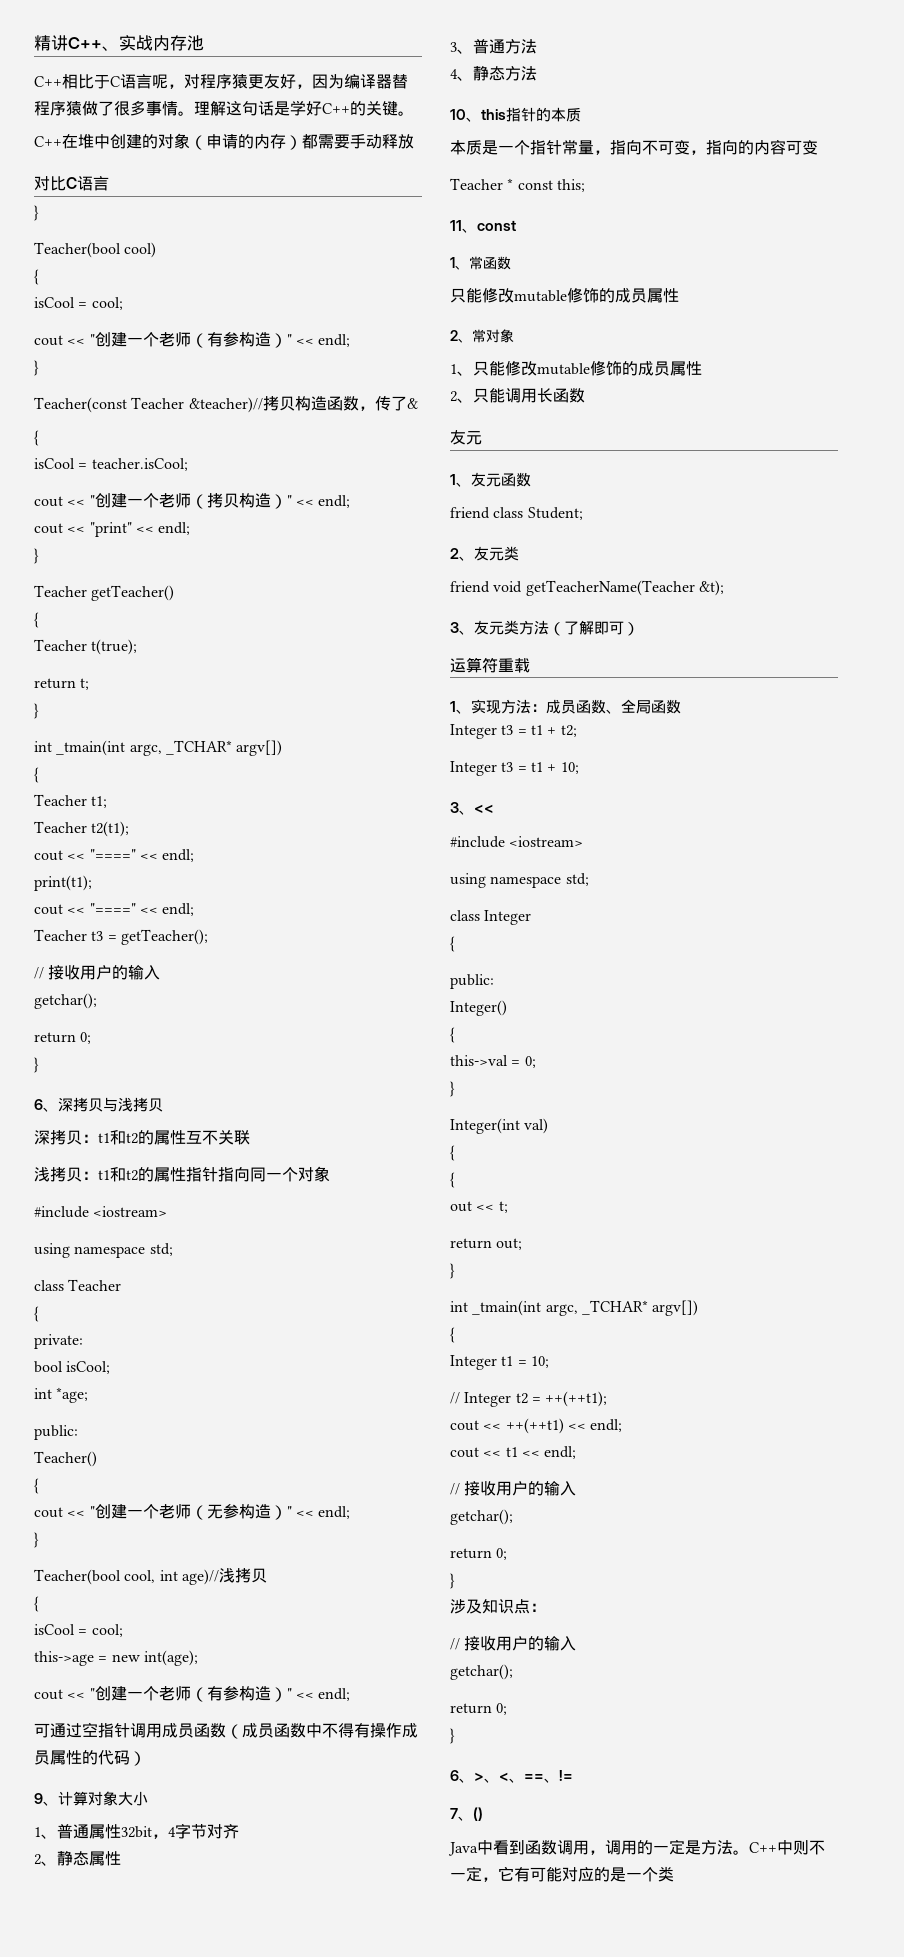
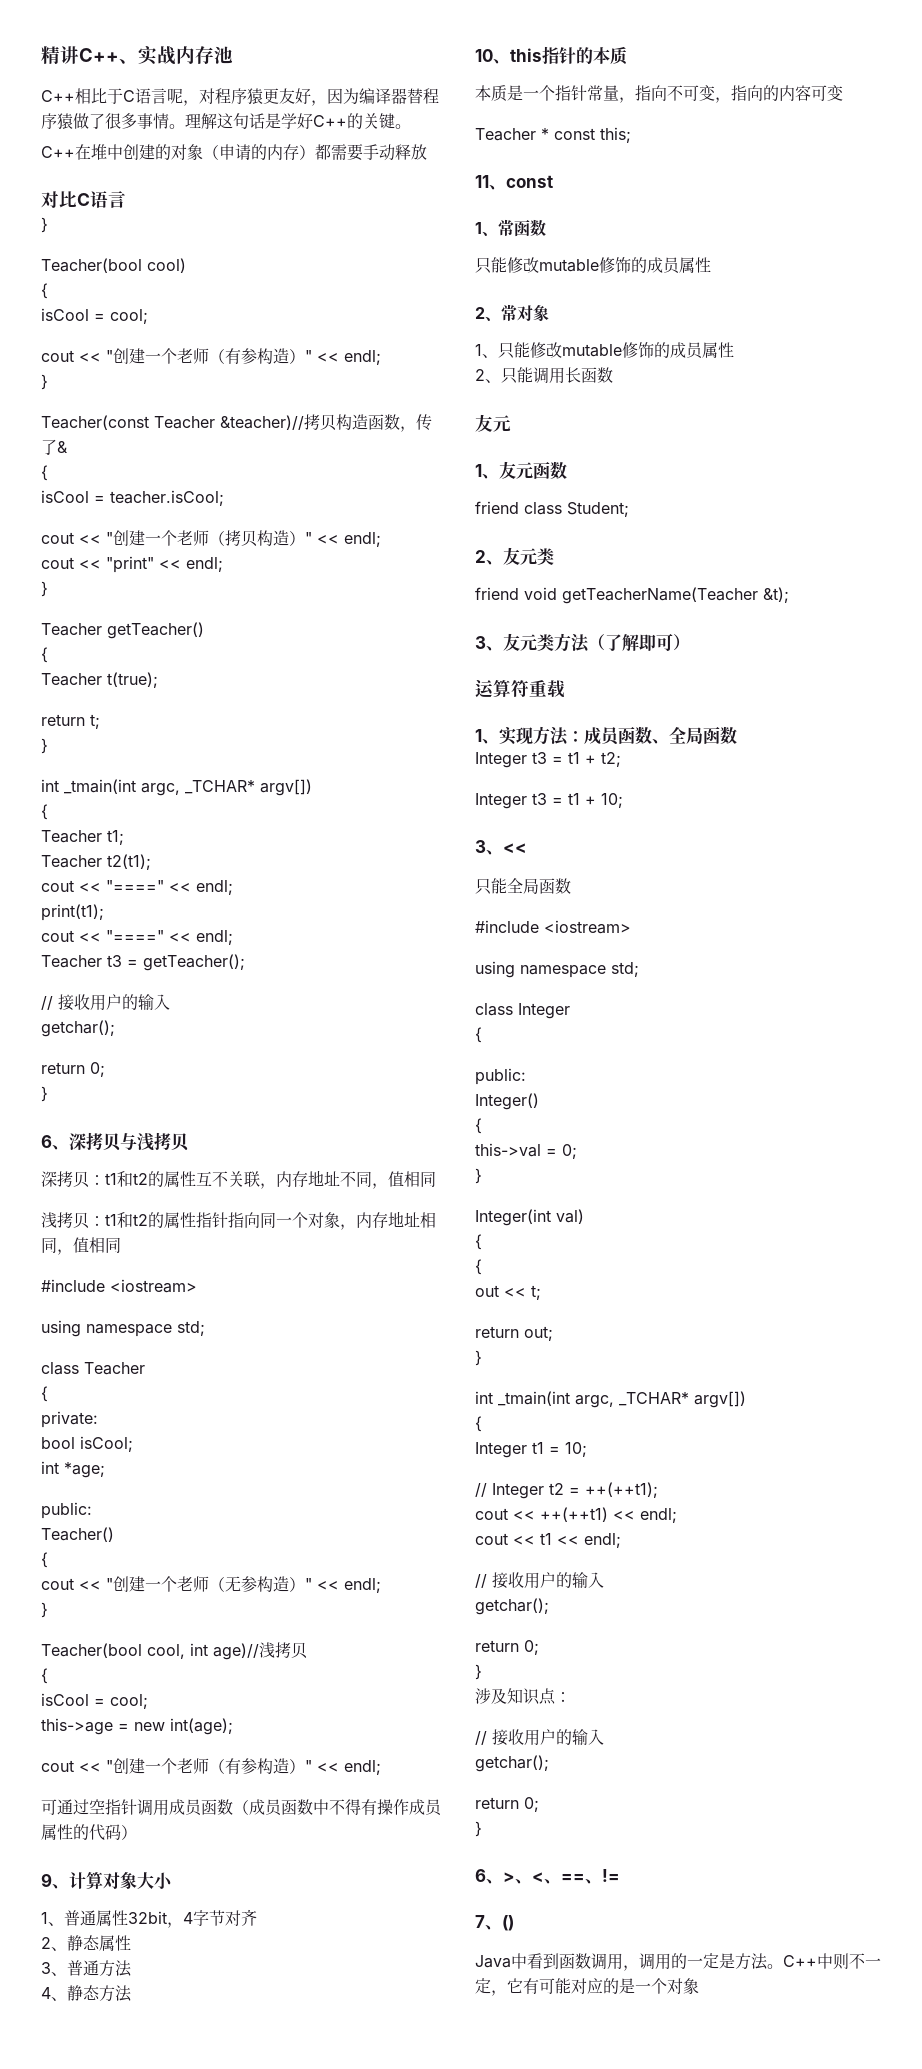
- 深拷贝：t1和t2的属性互不关联
+ 深拷贝：t1和t2的属性互不关联，内存地址不同，值相同
- 浅拷贝：t1和t2的属性指针指向同一个对象
+ 浅拷贝：t1和t2的属性指针指向同一个对象，内存地址相同，值相同
+ 只能全局函数
- C++中则不一定，它有可能对应的是一个类
+ C++中则不一定，它有可能对应的是一个对象

